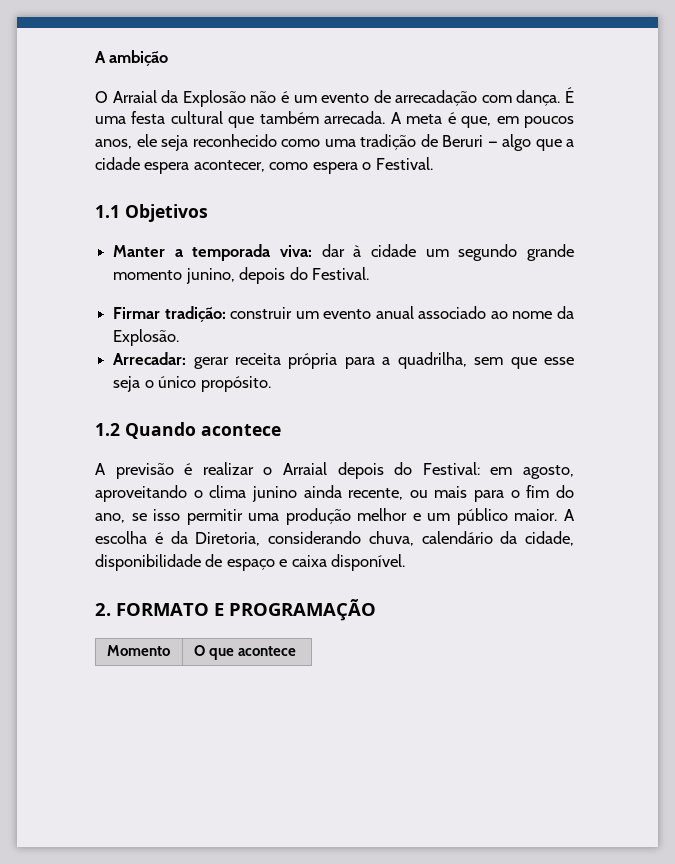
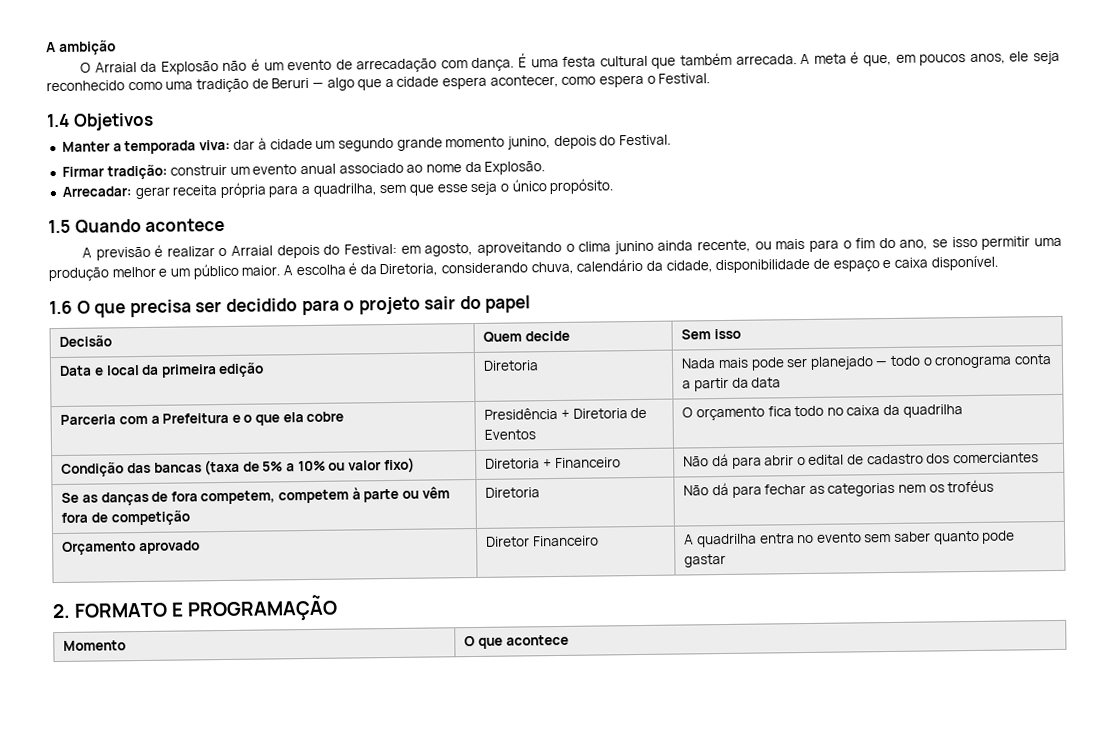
- 1.1 Objetivos
+ 1.4 Objetivos
- 1.2 Quando acontece
+ 1.5 Quando acontece
+ 1.6 O que precisa ser decidido para o projeto sair do papel
+ Decisão | Quem decide | Sem isso
+ Data e local da primeira edição | Diretoria | Nada mais pode ser planejado — todo o cronograma conta a partir da data
+ Parceria com a Prefeitura e o que ela cobre | Presidência + Diretoria de Eventos | O orçamento fica todo no caixa da quadrilha
+ Condição das bancas (taxa de 5% a 10% ou valor fixo) | Diretoria + Financeiro | Não dá para abrir o edital de cadastro dos comerciantes
+ Se as danças de fora competem, competem à parte ou vêm fora de competição | Diretoria | Não dá para fechar as categorias nem os troféus
+ Orçamento aprovado | Diretor Financeiro | A quadrilha entra no evento sem saber quanto pode gastar

